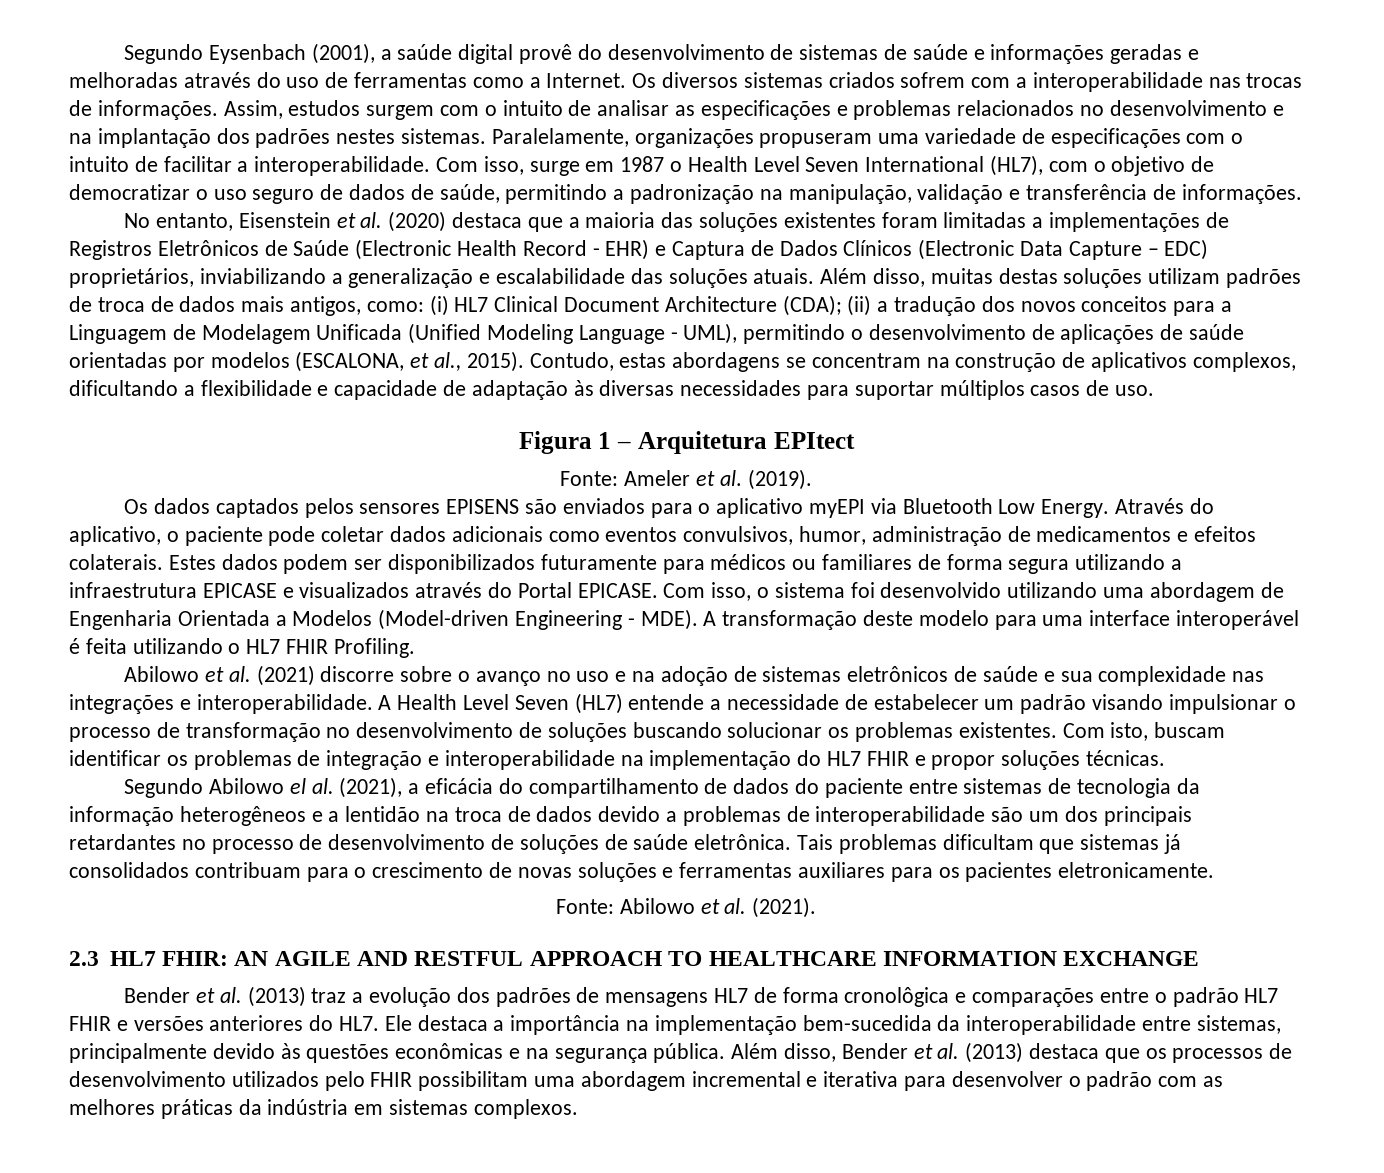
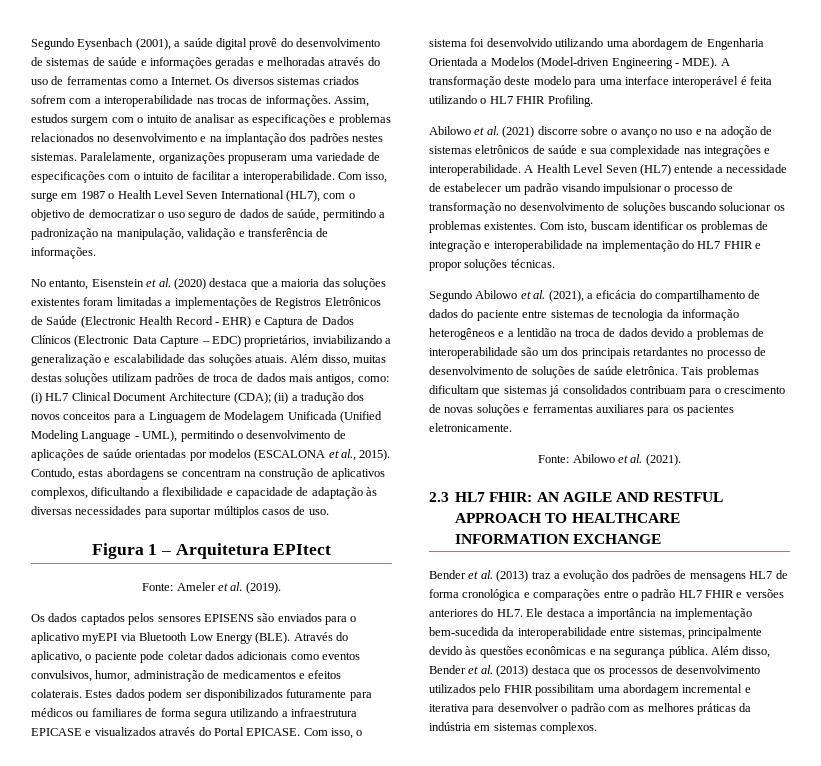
- Além disso, muitas destas soluções utilizam padrões de troca de dados mais antigos, como: (i) HL7 Clinical Document Architecture (CDA); (ii) a tradução dos novos conceitos para a Linguagem de Modelagem Unificada (Unified Modeling Language - UML), permitindo o desenvolvimento de aplicações de saúde orientadas por modelos (ESCALONA, et al., 2015).
+ Além disso, muitas destas soluções utilizam padrões de troca de dados mais antigos, como: (i) HL7 Clinical Document Architecture (CDA); (ii) a tradução dos novos conceitos para a Linguagem de Modelagem Unificada (Unified Modeling Language - UML), permitindo o desenvolvimento de aplicações de saúde orientadas por modelos (ESCALONA et al., 2015).
- Os dados captados pelos sensores EPISENS são enviados para o aplicativo myEPI via Bluetooth Low Energy.
+ Os dados captados pelos sensores EPISENS são enviados para o aplicativo myEPI via Bluetooth Low Energy (BLE).
- Segundo Abilowo el al. (2021), a eficácia do compartilhamento de dados do paciente entre sistemas de tecnologia da informação heterogêneos e a lentidão na troca de dados devido a problemas de interoperabilidade são um dos principais retardantes no processo de desenvolvimento de soluções de saúde eletrônica.
+ Segundo Abilowo et al. (2021), a eficácia do compartilhamento de dados do paciente entre sistemas de tecnologia da informação heterogêneos e a lentidão na troca de dados devido a problemas de interoperabilidade são um dos principais retardantes no processo de desenvolvimento de soluções de saúde eletrônica.
- Bender et al. (2013) traz a evolução dos padrões de mensagens HL7 de forma cronolôgica e comparações entre o padrão HL7 FHIR e versões anteriores do HL7. Ele destaca a importância na implementação bem-sucedida da interoperabilidade entre sistemas, principalmente devido às questões econômicas e na segurança pública.
+ Bender et al. (2013) traz a evolução dos padrões de mensagens HL7 de forma cronológica e comparações entre o padrão HL7 FHIR e versões anteriores do HL7. Ele destaca a importância na implementação bem-sucedida da interoperabilidade entre sistemas, principalmente devido às questões econômicas e na segurança pública.

